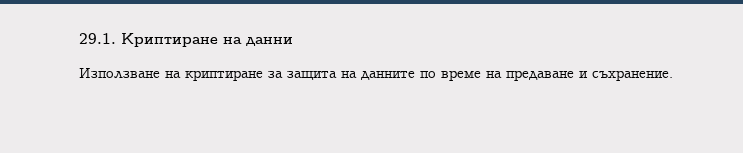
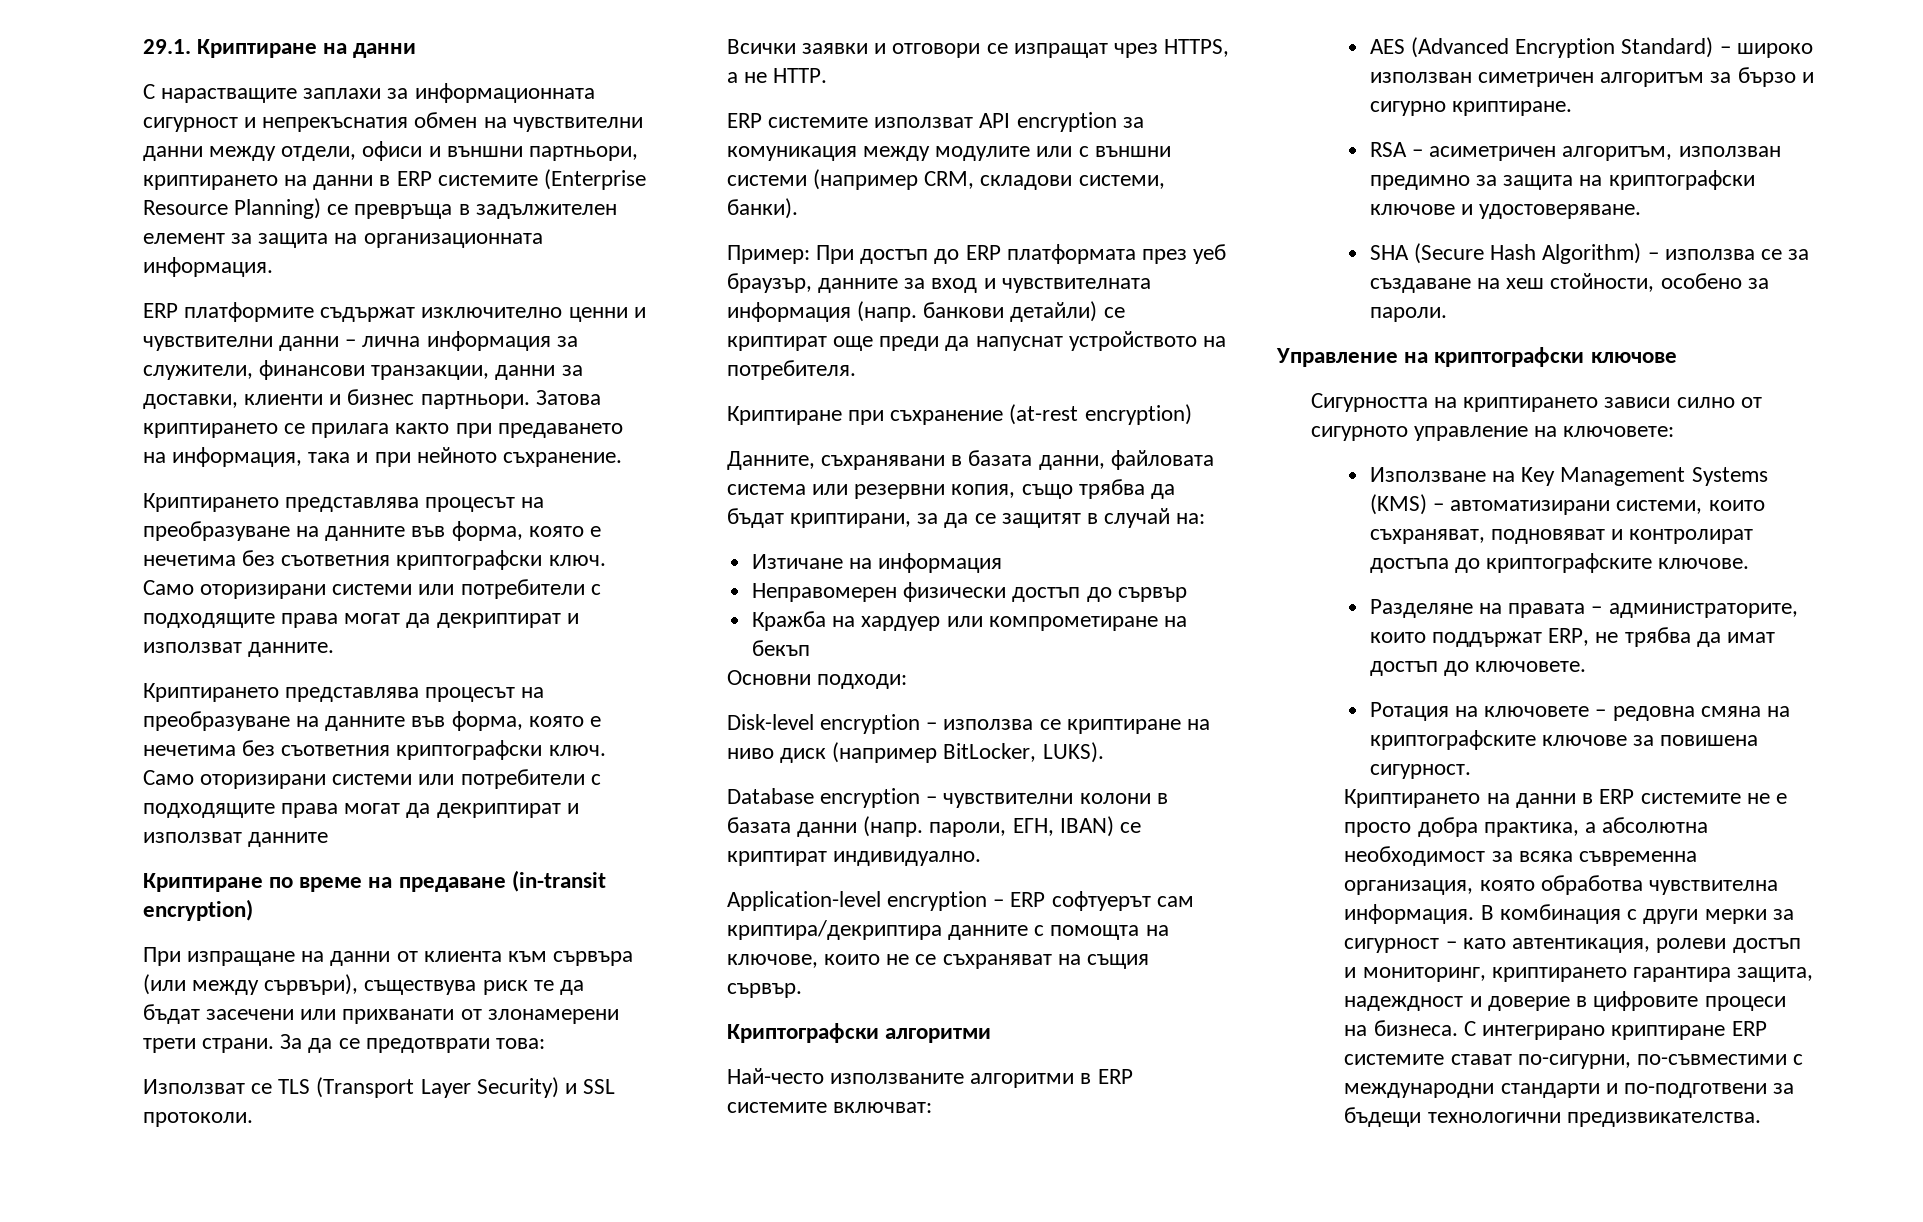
- Използване на криптиране за защита на данните по време на предаване и съхранение.
+ С нарастващите заплахи за информационната сигурност и непрекъснатия обмен на чувствителни данни между отдели, офиси и външни партньори, криптирането на данни в ERP системите (Enterprise Resource Planning) се превръща в задължителен елемент за защита на организационната информация.
+ ERP платформите съдържат изключително ценни и чувствителни данни – лична информация за служители, финансови транзакции, данни за доставки, клиенти и бизнес партньори. Затова криптирането се прилага както при предаването на информация, така и при нейното съхранение.
+ Криптирането представлява процесът на преобразуване на данните във формa, която е нечетима без съответния криптографски ключ. Само оторизирани системи или потребители с подходящите права могат да декриптират и използват данните.
+ Криптирането представлява процесът на преобразуване на данните във формa, която е нечетима без съответния криптографски ключ. Само оторизирани системи или потребители с подходящите права могат да декриптират и използват данните
+ Криптиране по време на предаване (in-transit encryption)
+ При изпращане на данни от клиента към сървъра (или между сървъри), съществува риск те да бъдат засечени или прихванати от злонамерени трети страни. За да се предотврати това:
+ Използват се TLS (Transport Layer Security) и SSL протоколи.
+ Всички заявки и отговори се изпращат чрез HTTPS, а не HTTP.
+ ERP системите използват API encryption за комуникация между модулите или с външни системи (например CRM, складови системи, банки).
+ Пример: При достъп до ERP платформата през уеб браузър, данните за вход и чувствителната информация (напр. банкови детайли) се криптират още преди да напуснат устройството на потребителя.
+ Криптиране при съхранение (at-rest encryption)
+ Данните, съхранявани в базата данни, файловата система или резервни копия, също трябва да бъдат криптирани, за да се защитят в случай на:
+ Изтичане на информация
+ Неправомерен физически достъп до сървър
+ Кражба на хардуер или компрометиране на бекъп
+ Основни подходи:
+ Disk-level encryption – използва се криптиране на ниво диск (например BitLocker, LUKS).
+ Database encryption – чувствителни колони в базата данни (напр. пароли, ЕГН, IBAN) се криптират индивидуално.
+ Application-level encryption – ERP софтуерът сам криптира/декриптира данните с помощта на ключове, които не се съхраняват на същия сървър.
+ Криптографски алгоритми
+ Най-често използваните алгоритми в ERP системите включват:
+ AES (Advanced Encryption Standard) – широко използван симетричен алгоритъм за бързо и сигурно криптиране.
+ RSA – асиметричен алгоритъм, използван предимно за защита на криптографски ключове и удостоверяване.
+ SHA (Secure Hash Algorithm) – използва се за създаване на хеш стойности, особено за пароли.
+ Управление на криптографски ключове
+ Сигурността на криптирането зависи силно от сигурното управление на ключовете:
+ Използване на Key Management Systems (KMS) – автоматизирани системи, които съхраняват, подновяват и контролират достъпа до криптографските ключове.
+ Разделяне на правата – администраторите, които поддържат ERP, не трябва да имат достъп до ключовете.
+ Ротация на ключовете – редовна смяна на криптографските ключове за повишена сигурност.
+ Криптирането на данни в ERP системите не е просто добра практика, а абсолютна необходимост за всяка съвременна организация, която обработва чувствителна информация. В комбинация с други мерки за сигурност – като автентикация, ролеви достъп и мониторинг, криптирането гарантира защита, надеждност и доверие в цифровите процеси на бизнеса. С интегрирано криптиране ERP системите стават по-сигурни, по-съвместими с международни стандарти и по-подготвени за бъдещи технологични предизвикателства.

